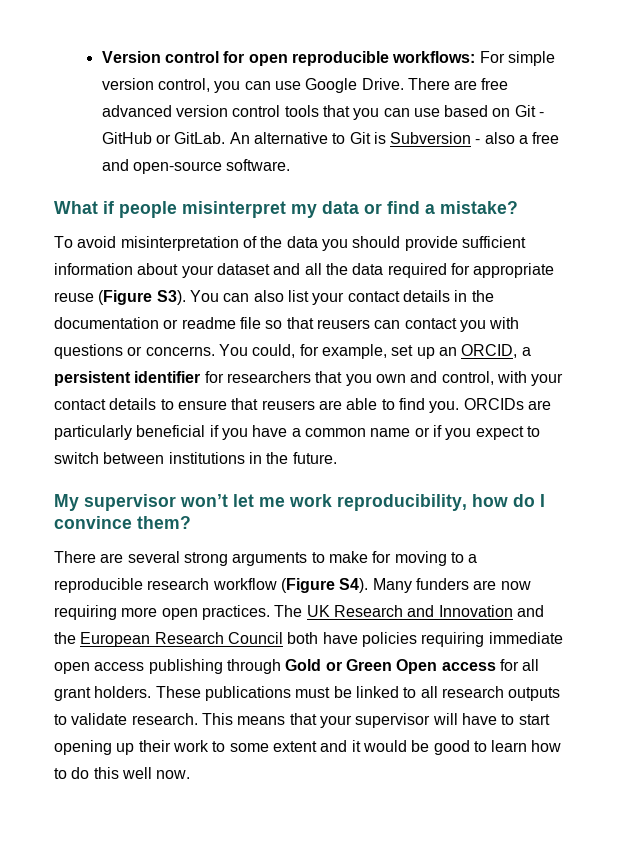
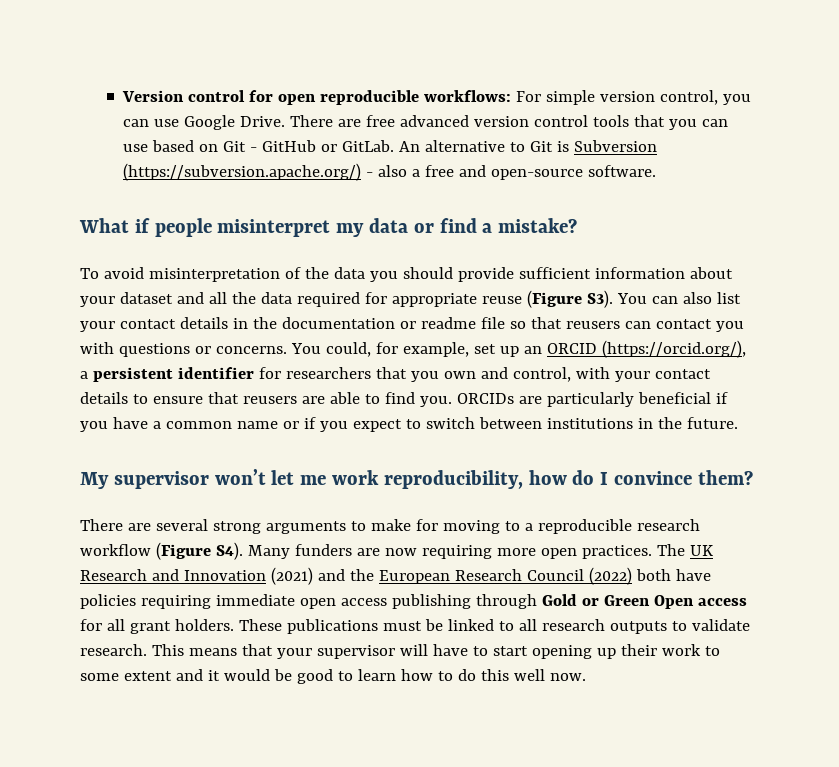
- An alternative to Git is Subversion - also a free and open-source software.
+ An alternative to Git is Subversion (https://subversion.apache.org/) - also a free and open-source software.
- You could, for example, set up an ORCID, a persistent identifier for researchers that you own and control, with your contact details to ensure that reusers are able to find you.
+ You could, for example, set up an ORCID (https://orcid.org/), a persistent identifier for researchers that you own and control, with your contact details to ensure that reusers are able to find you.
- The UK Research and Innovation and the European Research Council both have policies requiring immediate open access publishing through Gold or Green Open access for all grant holders.
+ The UK Research and Innovation (2021) and the European Research Council (2022) both have policies requiring immediate open access publishing through Gold or Green Open access for all grant holders.

